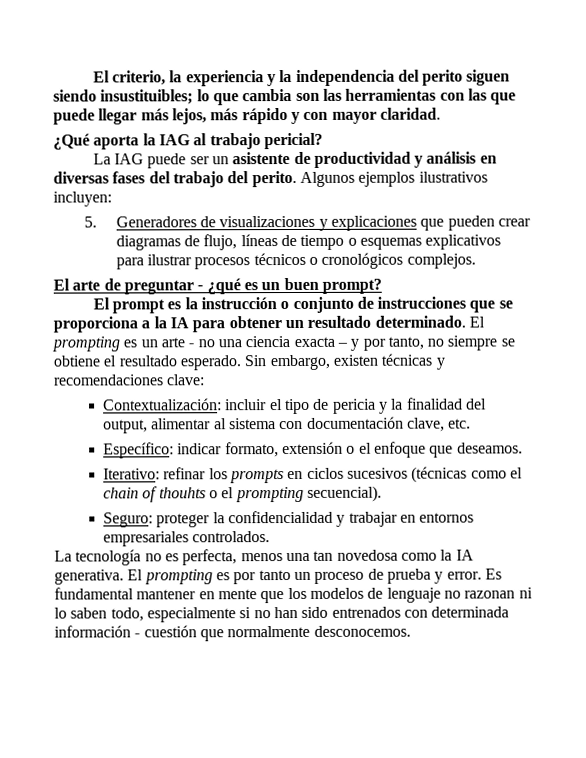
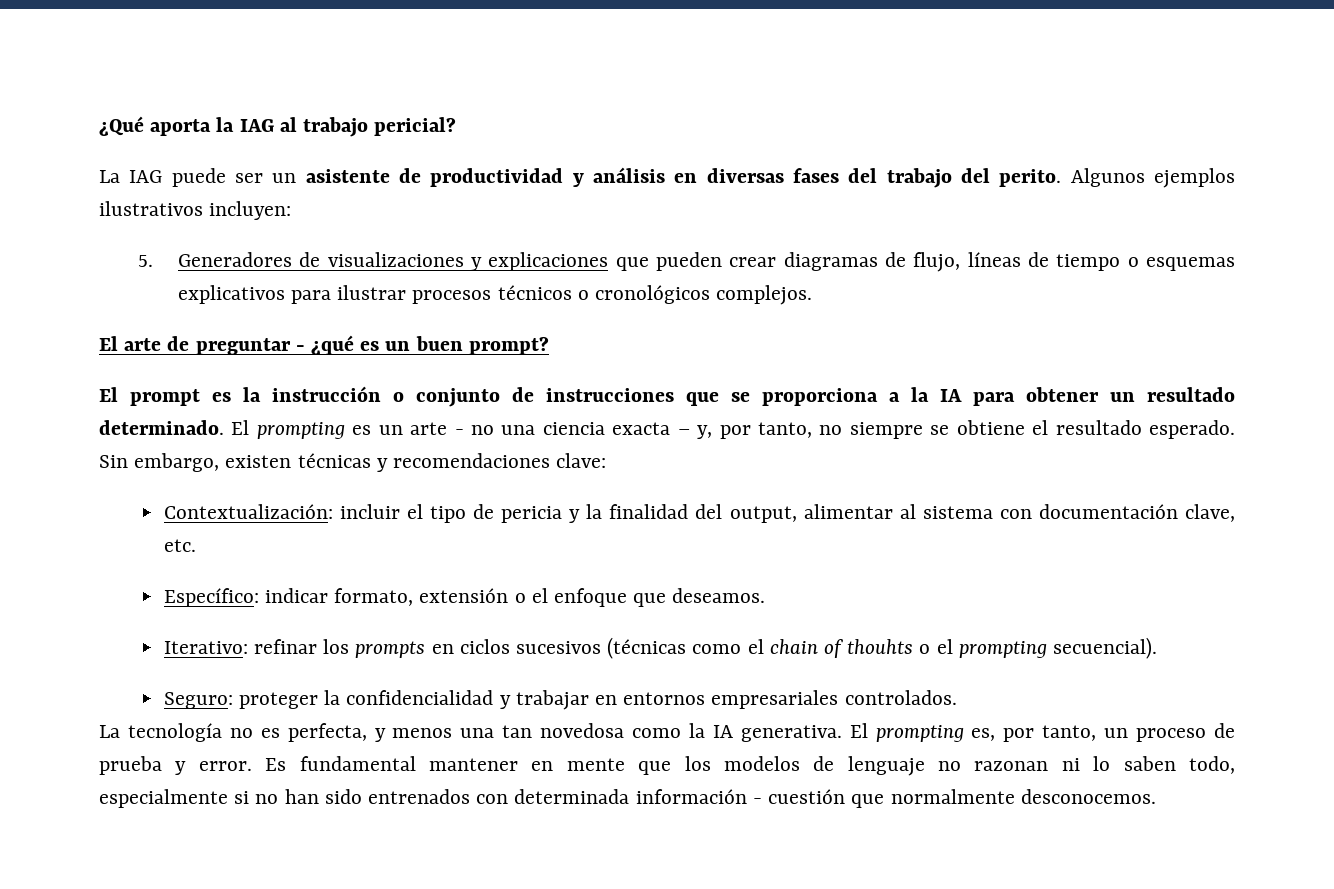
- El criterio, la experiencia y la independencia del perito siguen siendo insustituibles; lo que cambia son las herramientas con las que puede llegar más lejos, más rápido y con mayor claridad.
- El prompting es un arte - no una ciencia exacta – y por tanto, no siempre se obtiene el resultado esperado.
+ El prompting es un arte - no una ciencia exacta – y, por tanto, no siempre se obtiene el resultado esperado.
- La tecnología no es perfecta, menos una tan novedosa como la IA generativa.
+ La tecnología no es perfecta, y menos una tan novedosa como la IA generativa.
- El prompting es por tanto un proceso de prueba y error.
+ El prompting es, por tanto, un proceso de prueba y error.

